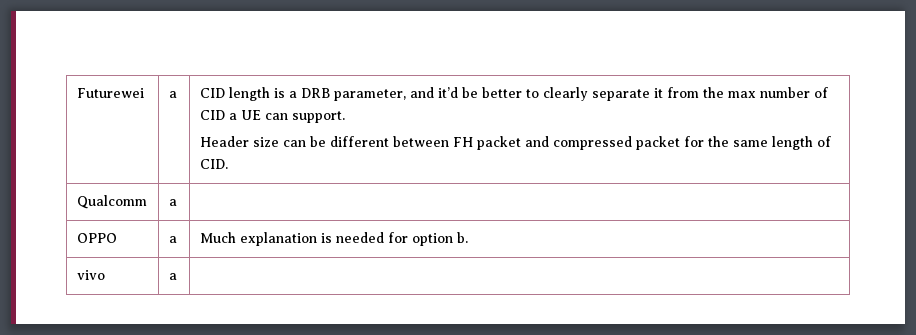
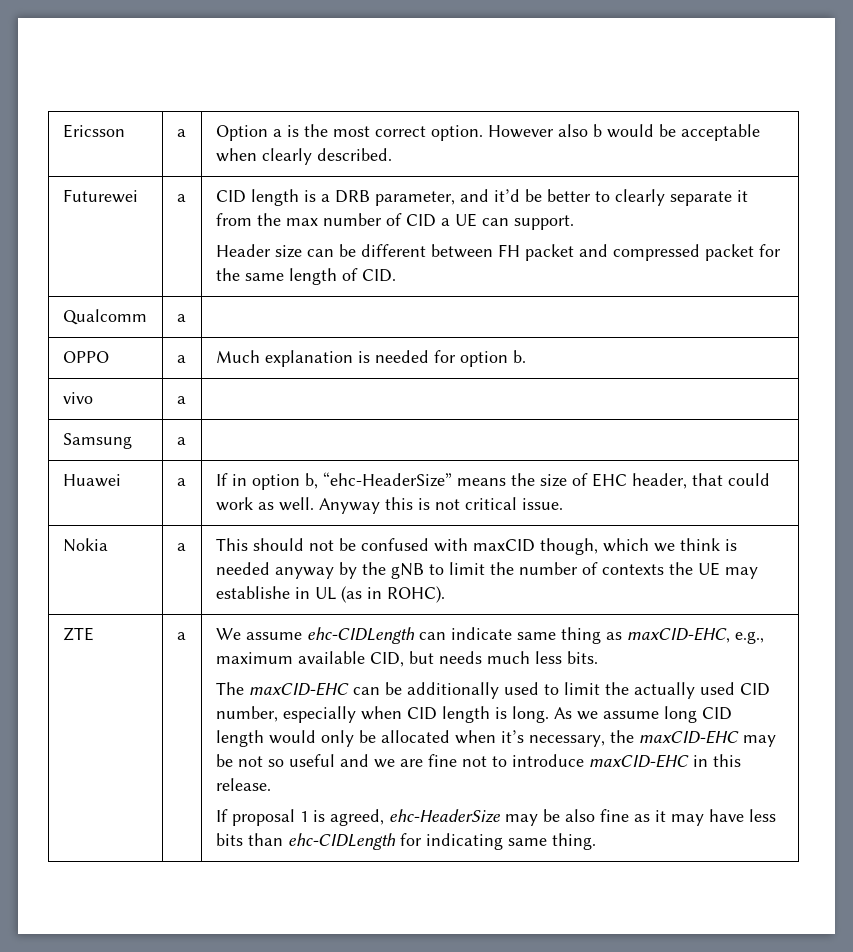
+ Ericsson | a | Option a is the most correct option. However also b would be acceptable when clearly described.
+ Samsung | a |
+ Huawei | a | If in option b, “ehc-HeaderSize” means the size of EHC header, that could work as well. Anyway this is not critical issue.
+ Nokia | a | This should not be confused with maxCID though, which we think is needed anyway by the gNB to limit the number of contexts the UE may establishe in UL (as in ROHC).
+ ZTE | a | We assume ehc-CIDLength can indicate same thing as maxCID-EHC, e.g., maximum available CID, but needs much less bits.
+ The maxCID-EHC can be additionally used to limit the actually used CID number, especially when CID length is long. As we assume long CID length would only be allocated when it’s necessary, the maxCID-EHC may be not so useful and we are fine not to introduce maxCID-EHC in this release.
+ If proposal 1 is agreed, ehc-HeaderSize may be also fine as it may have less bits than ehc-CIDLength for indicating same thing.

